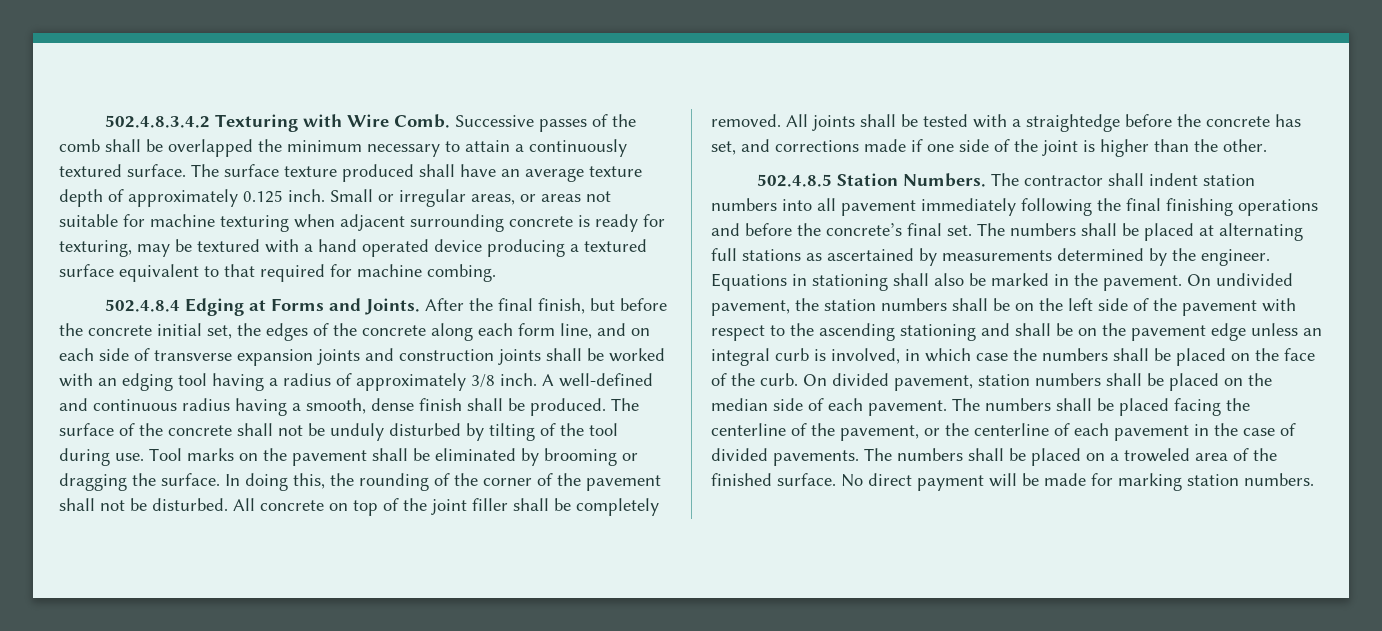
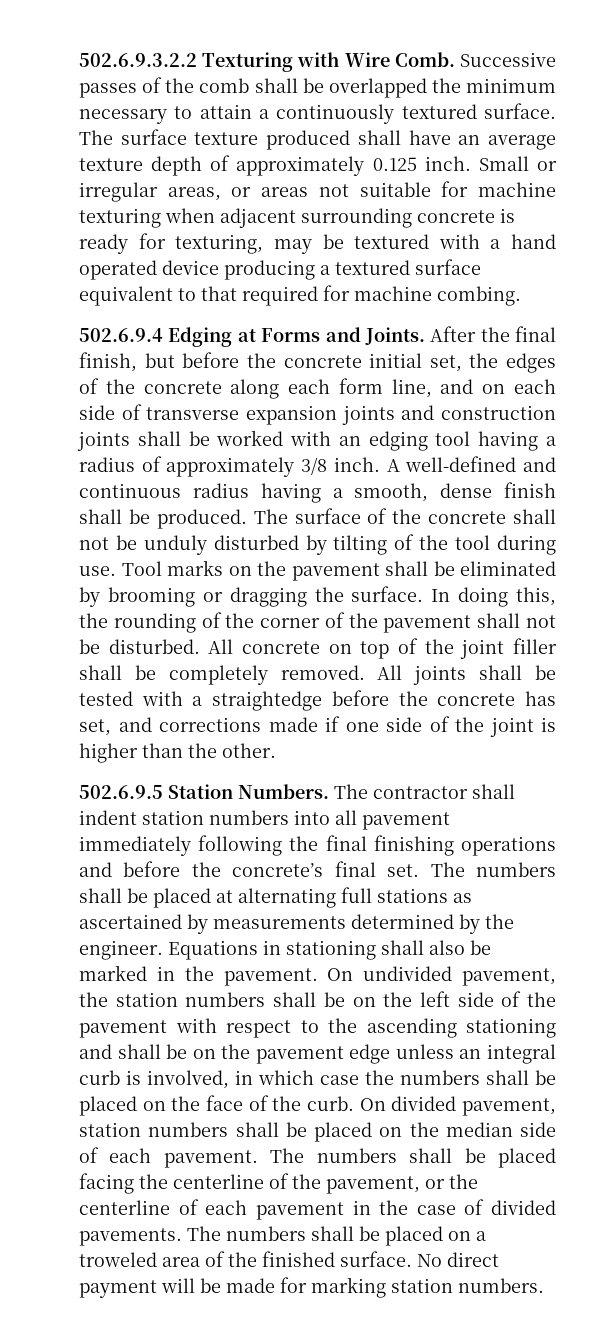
- 502.4.8.3.4.2 Texturing with Wire Comb.
+ 502.6.9.3.2.2 Texturing with Wire Comb.
- 502.4.8.4 Edging at Forms and Joints.
+ 502.6.9.4 Edging at Forms and Joints.
- 502.4.8.5 Station Numbers.
+ 502.6.9.5 Station Numbers.

